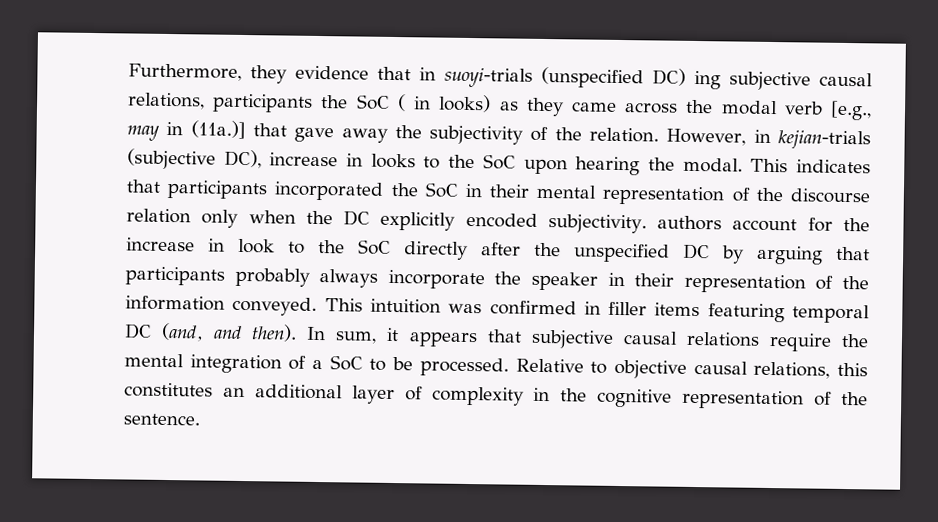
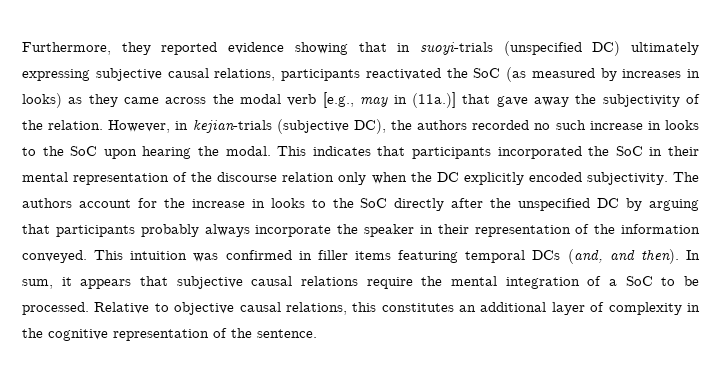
- Furthermore, they evidence that in suoyi-trials (unspecified DC) ing subjective causal relations, participants the SoC ( in looks) as they came across the modal verb [e.g., may in (11a.)] that gave away the subjectivity of the relation.
+ Furthermore, they reported evidence showing that in suoyi-trials (unspecified DC) ultimately expressing subjective causal relations, participants reactivated the SoC (as measured by increases in looks) as they came across the modal verb [e.g., may in (11a.)] that gave away the subjectivity of the relation.
- However, in kejian-trials (subjective DC), increase in looks to the SoC upon hearing the modal.
+ However, in kejian-trials (subjective DC), the authors recorded no such increase in looks to the SoC upon hearing the modal.
- This indicates that participants incorporated the SoC in their mental representation of the discourse relation only when the DC explicitly encoded subjectivity. authors account for the increase in look to the SoC directly after the unspecified DC by arguing that participants probably always incorporate the speaker in their representation of the information conveyed.
+ This indicates that participants incorporated the SoC in their mental representation of the discourse relation only when the DC explicitly encoded subjectivity. The authors account for the increase in looks to the SoC directly after the unspecified DC by arguing that participants probably always incorporate the speaker in their representation of the information conveyed.
- This intuition was confirmed in filler items featuring temporal DC (and, and then).
+ This intuition was confirmed in filler items featuring temporal DCs (and, and then).

